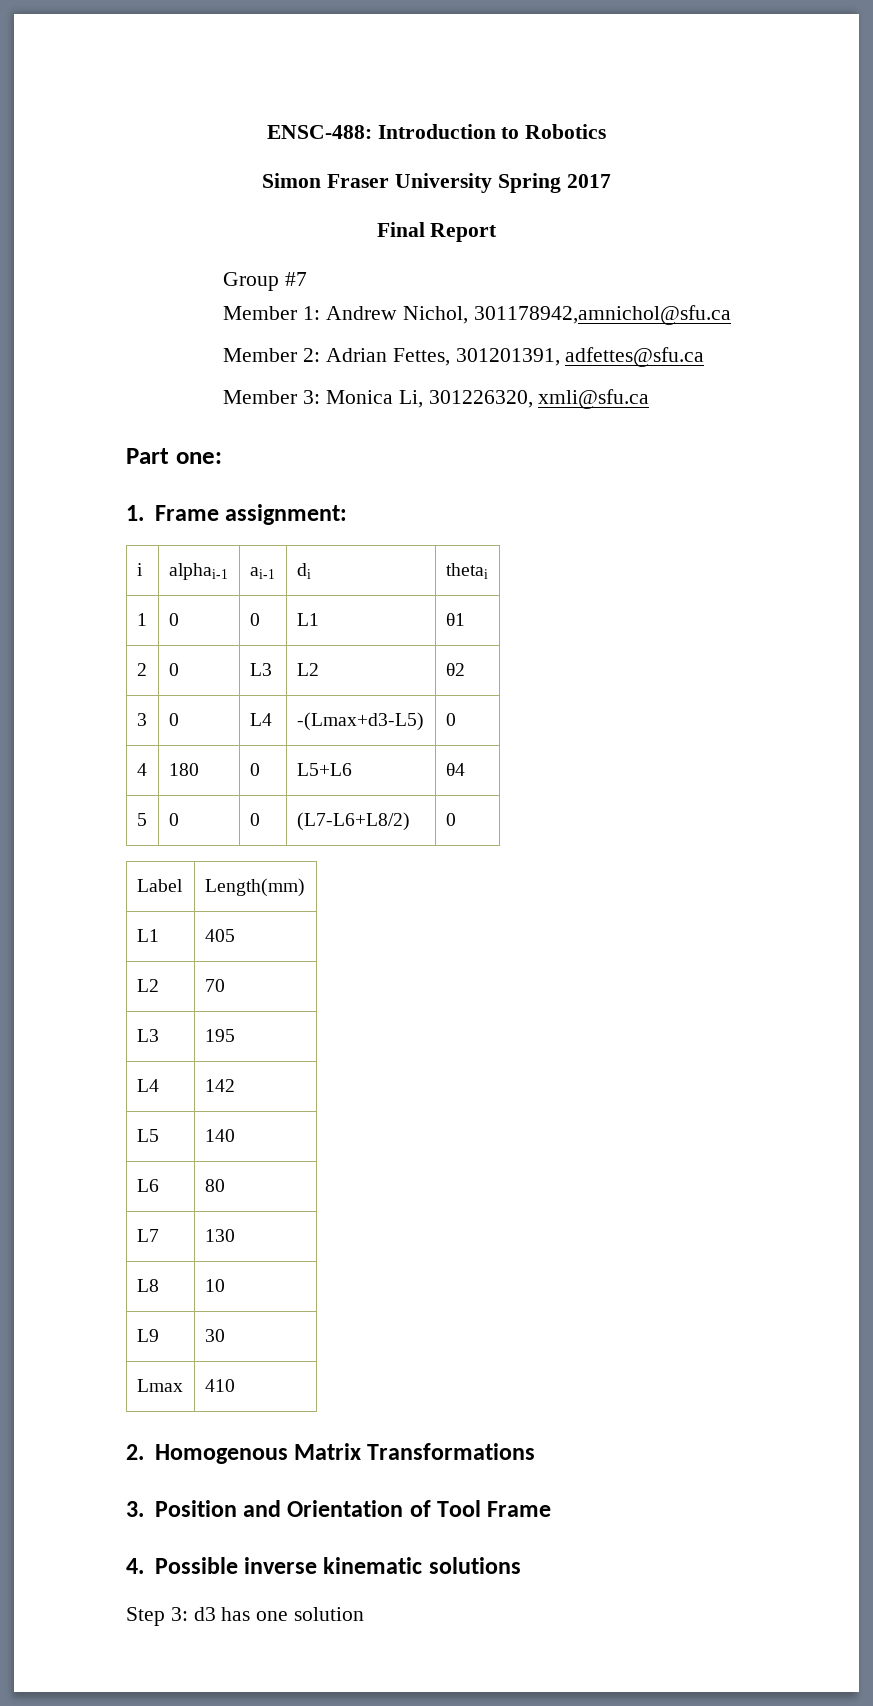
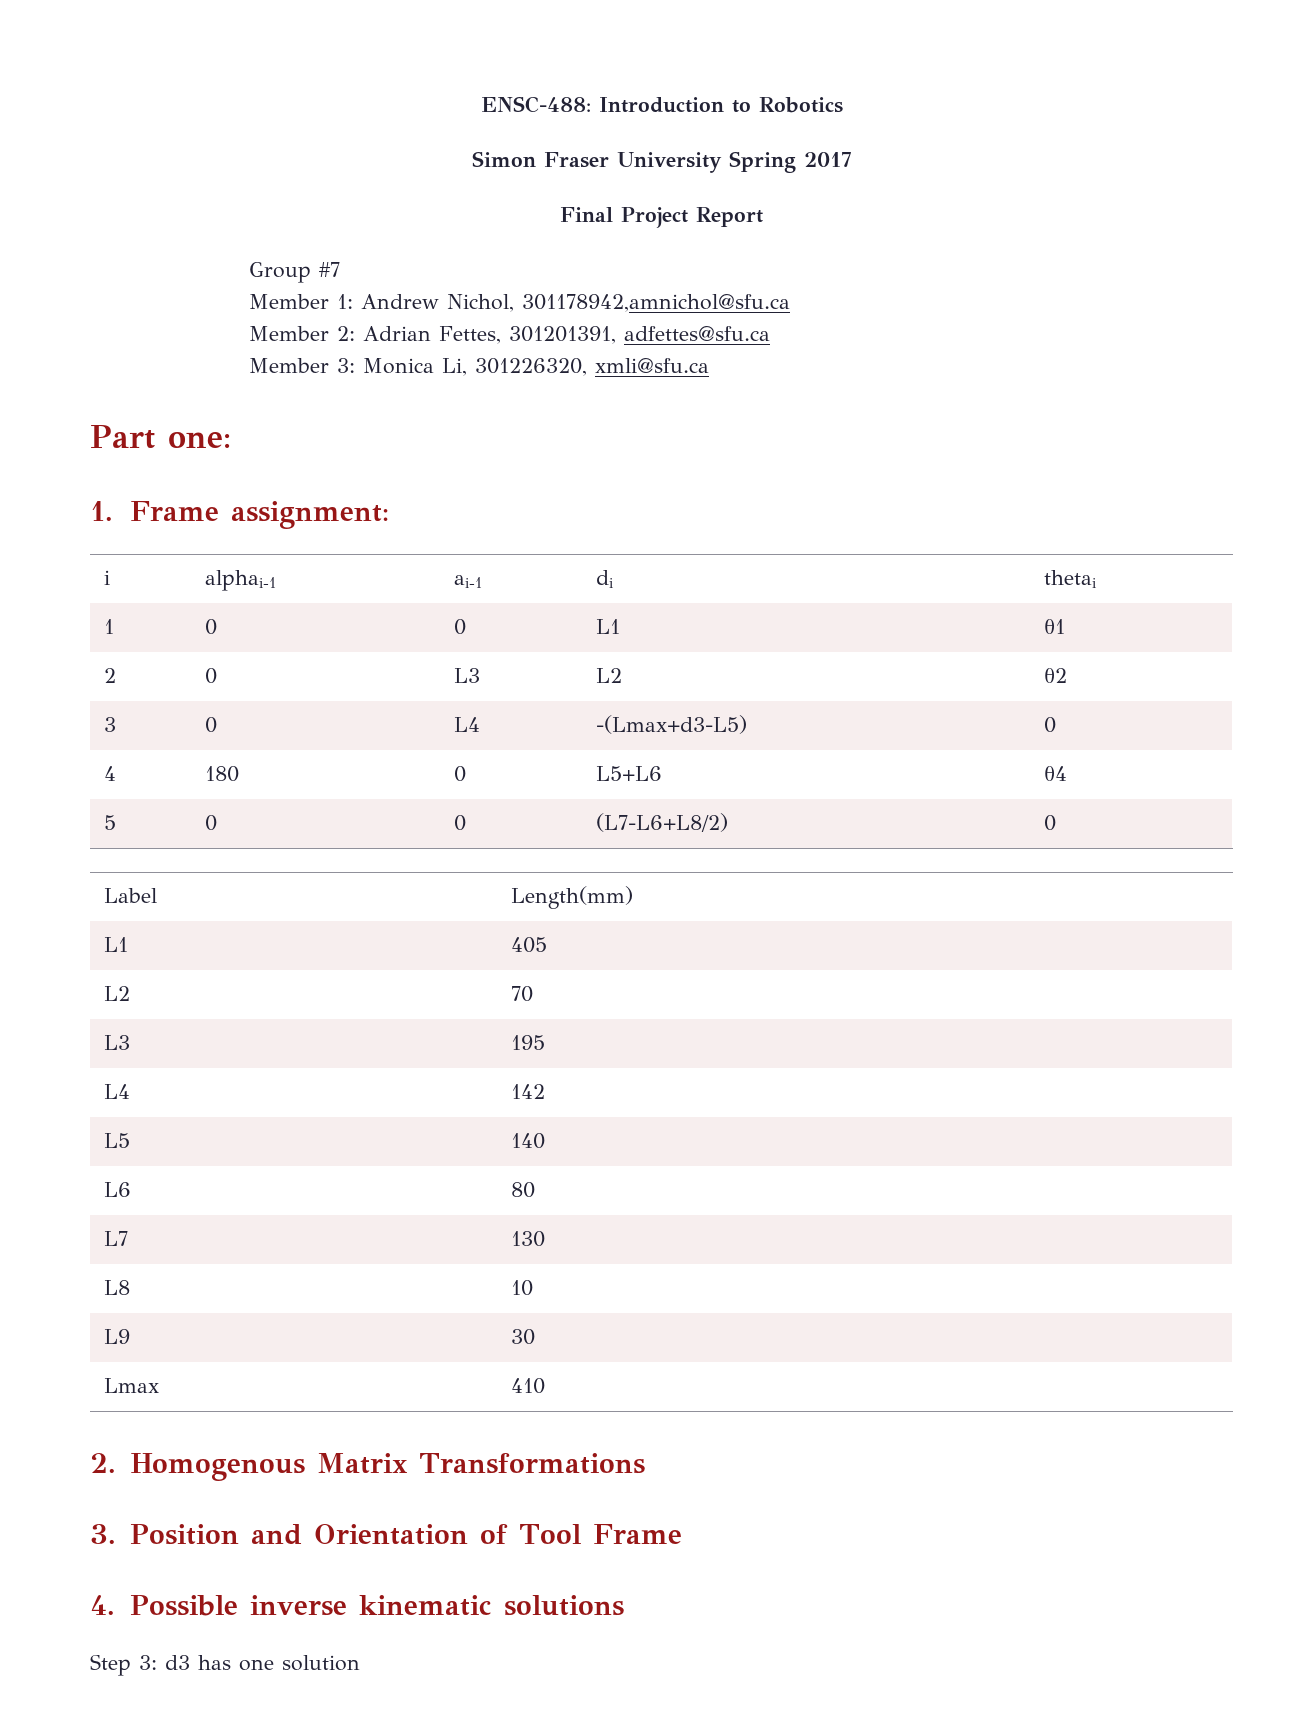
- Final Report
+ Final Project Report

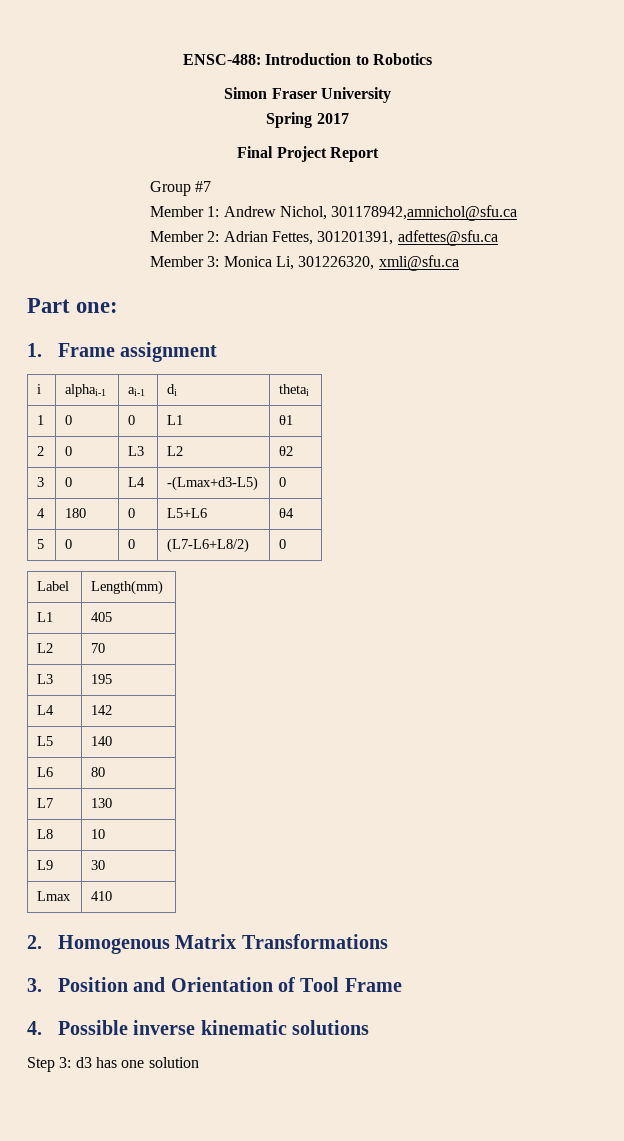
- Simon Fraser University Spring 2017
+ Simon Fraser University
+ Spring 2017
- 1. Frame assignment:
+ 1. Frame assignment

